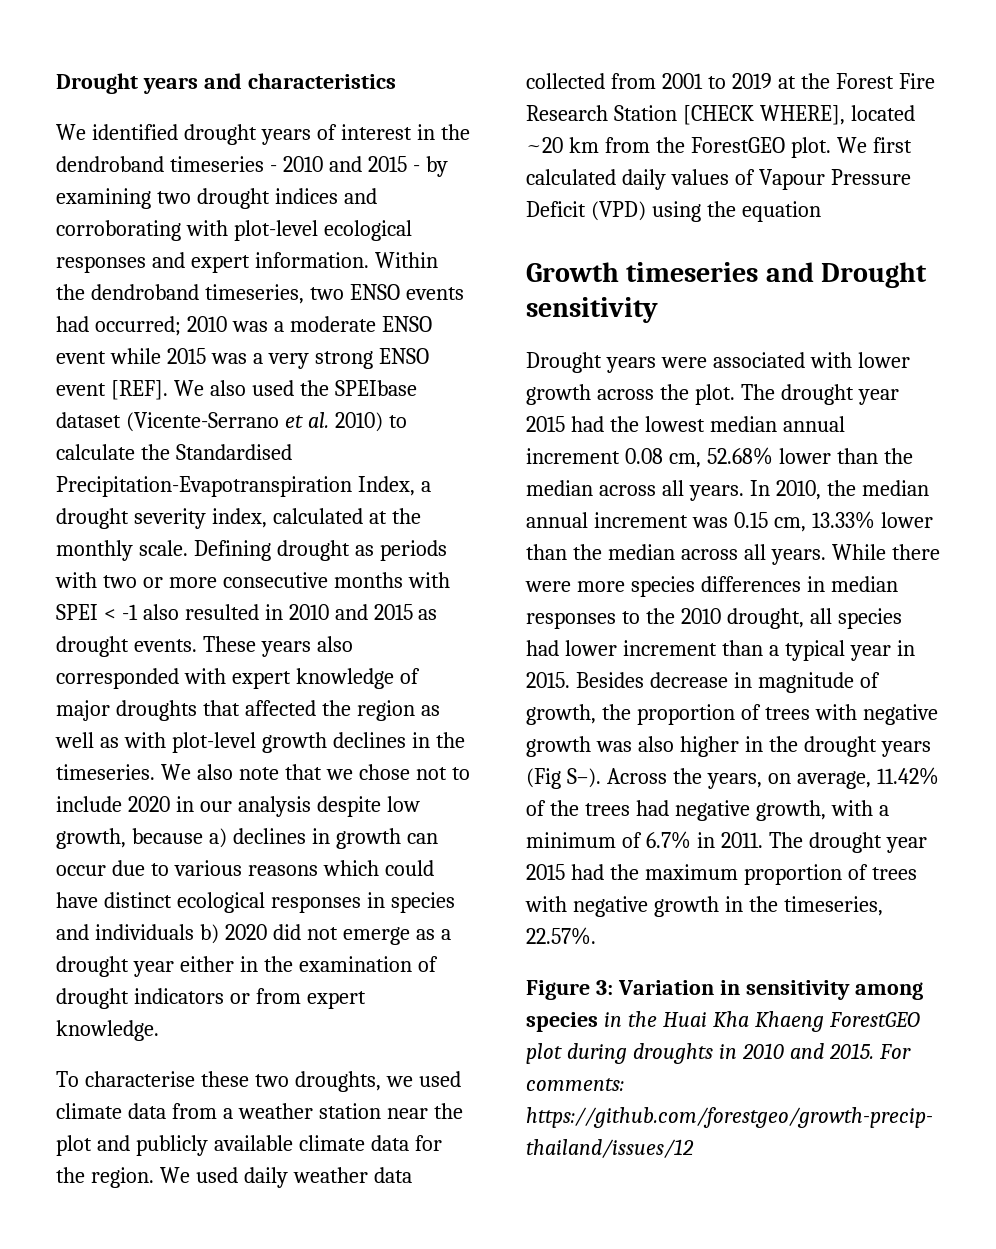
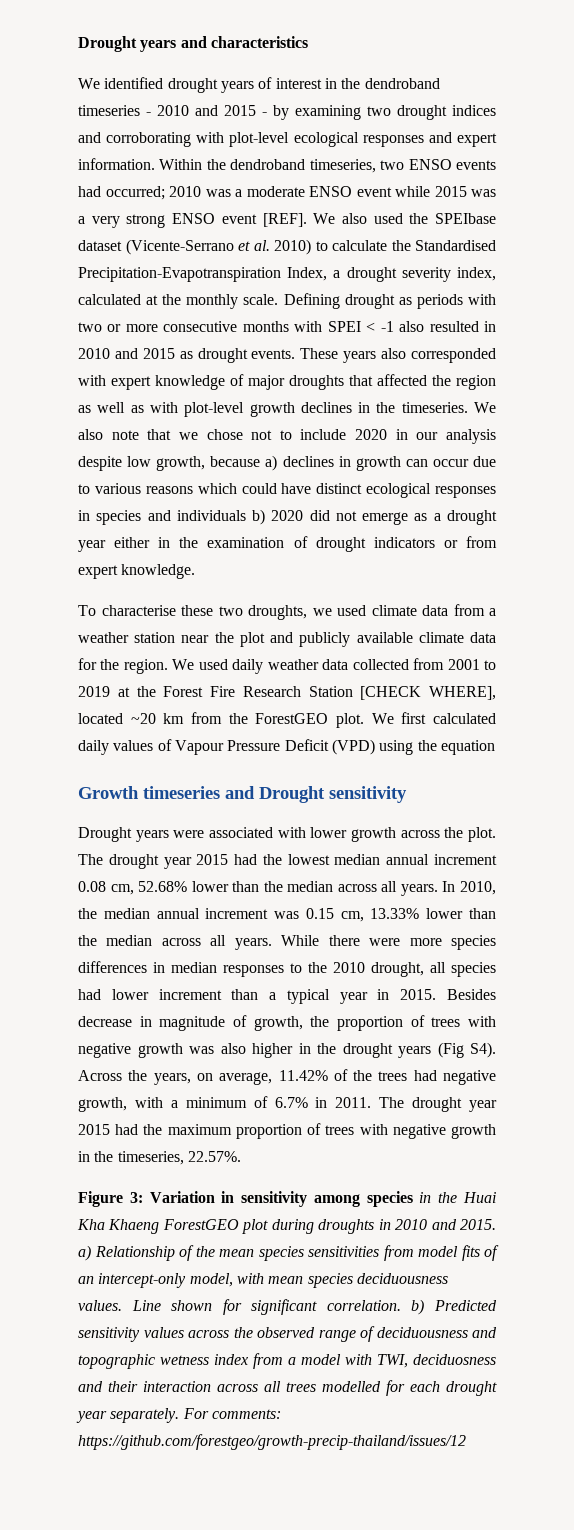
- Besides decrease in magnitude of growth, the proportion of trees with negative growth was also higher in the drought years (Fig S–). Across the years, on average, 11.42% of the trees had negative growth, with a minimum of 6.7% in 2011.
+ Besides decrease in magnitude of growth, the proportion of trees with negative growth was also higher in the drought years (Fig S4). Across the years, on average, 11.42% of the trees had negative growth, with a minimum of 6.7% in 2011.
- Figure 3: Variation in sensitivity among species in the Huai Kha Khaeng ForestGEO plot during droughts in 2010 and 2015.
+ Figure 3: Variation in sensitivity among species in the Huai Kha Khaeng ForestGEO plot during droughts in 2010 and 2015. a) Relationship of the mean species sensitivities from model fits of an intercept-only model, with mean species deciduousness values. Line shown for significant correlation. b) Predicted sensitivity values across the observed range of deciduousness and topographic wetness index from a model with TWI, deciduosness and their interaction across all trees modelled for each drought year separately.

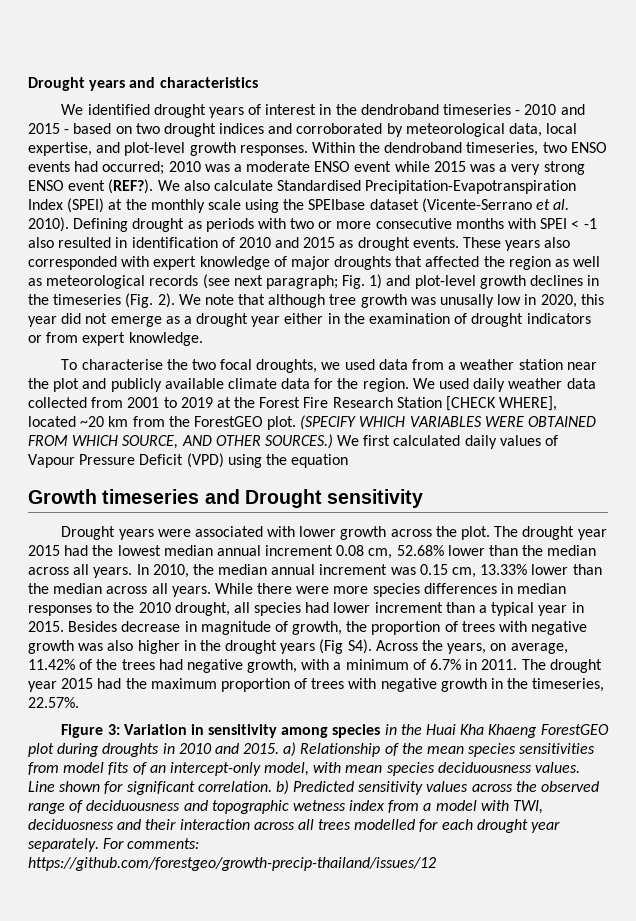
- We identified drought years of interest in the dendroband timeseries - 2010 and 2015 - by examining two drought indices and corroborating with plot-level ecological responses and expert information.
+ We identified drought years of interest in the dendroband timeseries - 2010 and 2015 - based on two drought indices and corroborated by meteorological data, local expertise, and plot-level growth responses.
- Within the dendroband timeseries, two ENSO events had occurred; 2010 was a moderate ENSO event while 2015 was a very strong ENSO event [REF]. We also used the SPEIbase dataset (Vicente-Serrano et al. 2010) to calculate the Standardised Precipitation-Evapotranspiration Index, a drought severity index, calculated at the monthly scale.
+ Within the dendroband timeseries, two ENSO events had occurred; 2010 was a moderate ENSO event while 2015 was a very strong ENSO event (REF?). We also calculate Standardised Precipitation-Evapotranspiration Index (SPEI) at the monthly scale using the SPEIbase dataset (Vicente-Serrano et al. 2010).
- Defining drought as periods with two or more consecutive months with SPEI < -1 also resulted in 2010 and 2015 as drought events.
+ Defining drought as periods with two or more consecutive months with SPEI < -1 also resulted in identification of 2010 and 2015 as drought events.
- These years also corresponded with expert knowledge of major droughts that affected the region as well as with plot-level growth declines in the timeseries. We also note that we chose not to include 2020 in our analysis despite low growth, because a) declines in growth can occur due to various reasons which could have distinct ecological responses in species and individuals b) 2020 did not emerge as a drought year either in the examination of drought indicators or from expert knowledge.
+ These years also corresponded with expert knowledge of major droughts that affected the region as well as meteorological records (see next paragraph; Fig. 1) and plot-level growth declines in the timeseries (Fig. 2). We note that although tree growth was unusally low in 2020, this year did not emerge as a drought year either in the examination of drought indicators or from expert knowledge.
- To characterise these two droughts, we used climate data from a weather station near the plot and publicly available climate data for the region.
+ To characterise the two focal droughts, we used data from a weather station near the plot and publicly available climate data for the region.
+ (SPECIFY WHICH VARIABLES WERE OBTAINED FROM WHICH SOURCE, AND OTHER SOURCES.)

